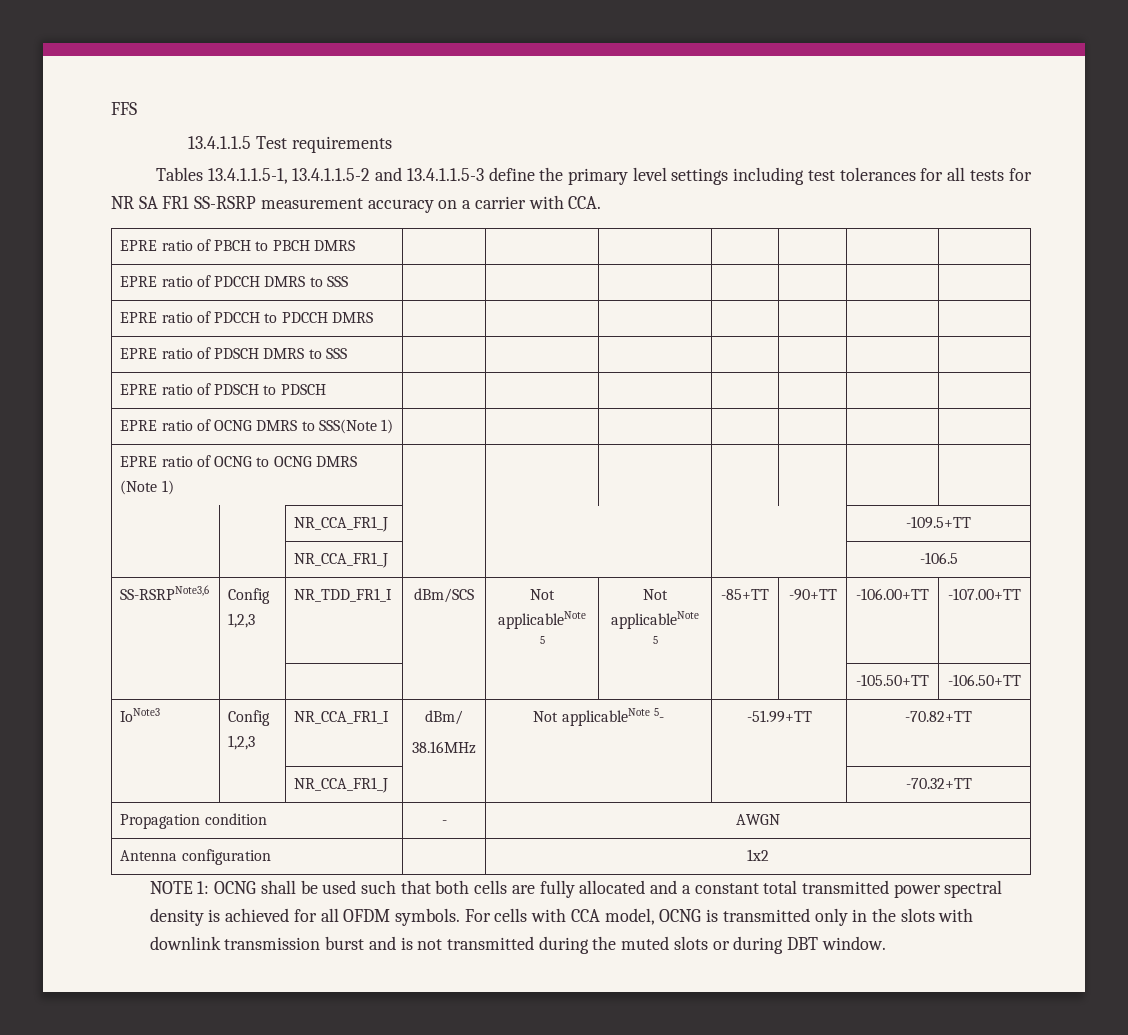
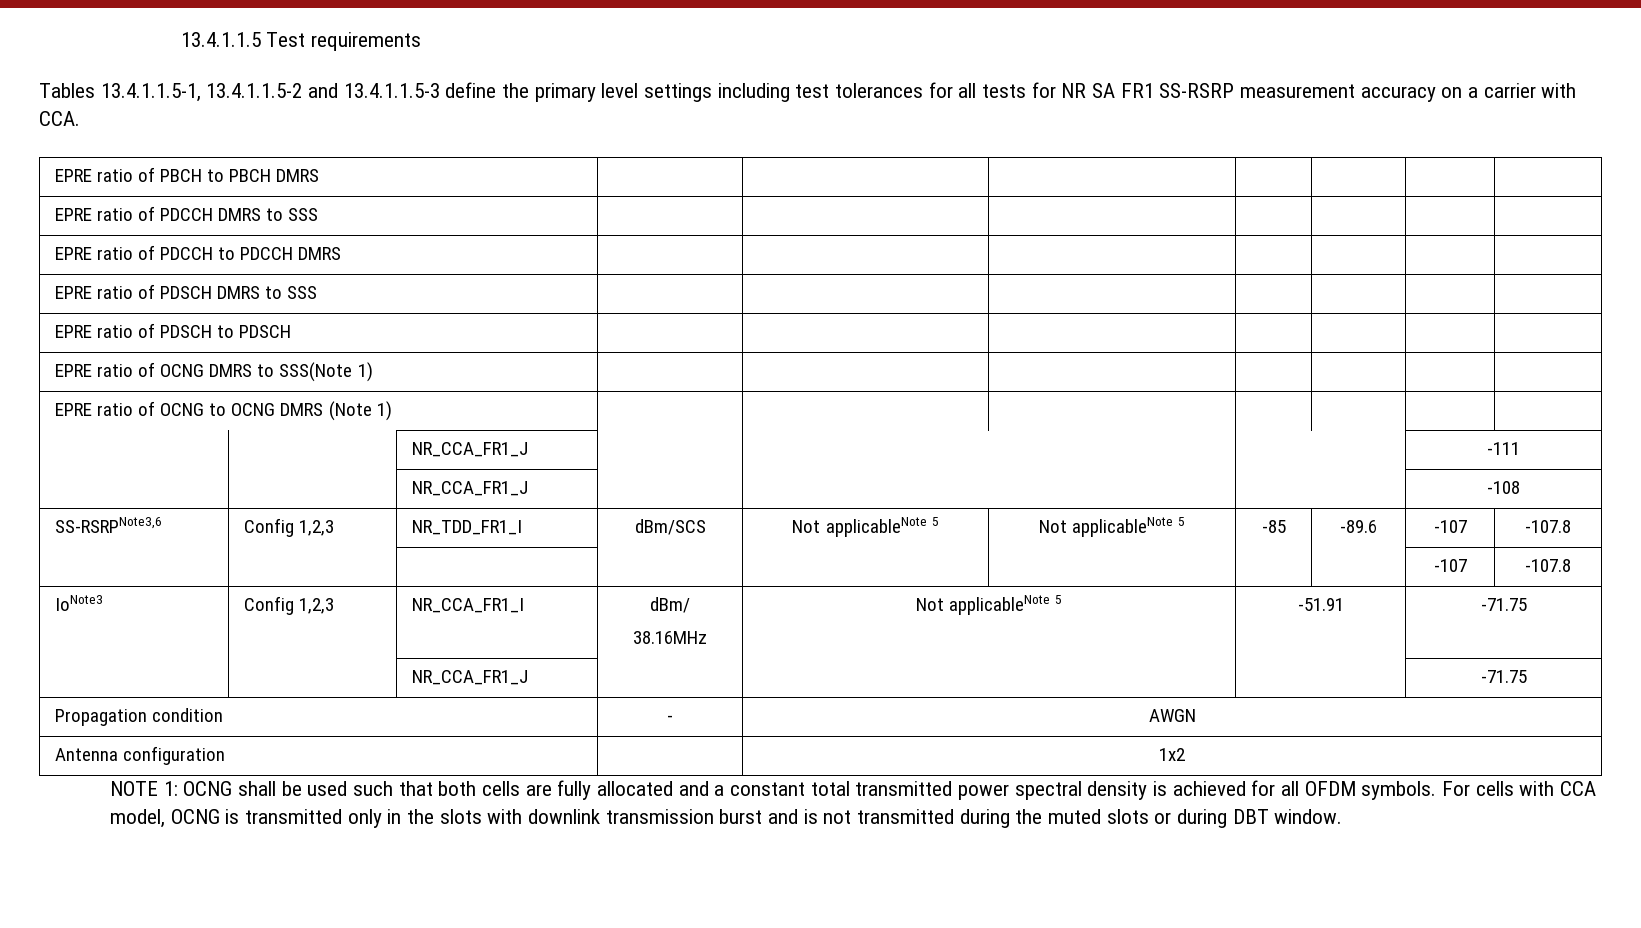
- FFS
- | | NR_CCA_FR1_J | | | | -109.5+TT
- | | NR_CCA_FR1_J | | | | -106.5
+ | | NR_CCA_FR1_J | | | | -111
+ | | NR_CCA_FR1_J | | | | -108
- SS-RSRPNote3,6 | Config 1,2,3 | NR_TDD_FR1_I | dBm/SCS | Not applicableNote 5 | Not applicableNote 5 | -85+TT | -90+TT | -106.00+TT | -107.00+TT
- | | | | | | | | -105.50+TT | -106.50+TT
+ SS-RSRPNote3,6 | Config 1,2,3 | NR_TDD_FR1_I | dBm/SCS | Not applicableNote 5 | Not applicableNote 5 | -85 | -89.6 | -107 | -107.8
+ | | | | | | | | -107 | -107.8
  IoNote3 | Config 1,2,3 | NR_CCA_FR1_I | dBm/
- 38.16MHz | Not applicableNote 5- | -51.99+TT | -70.82+TT
- | | NR_CCA_FR1_J | | | | -70.32+TT
+ 38.16MHz | Not applicableNote 5 | -51.91 | -71.75
+ | | NR_CCA_FR1_J | | | | -71.75

